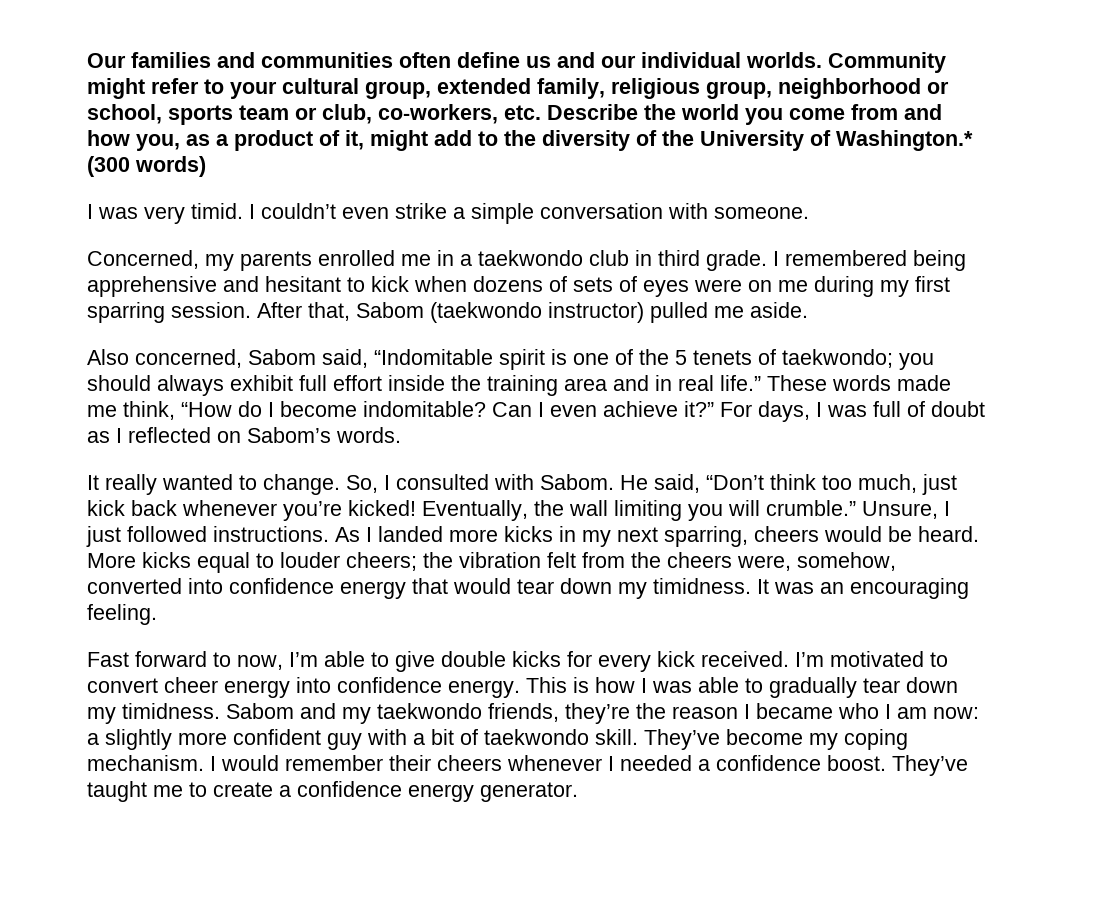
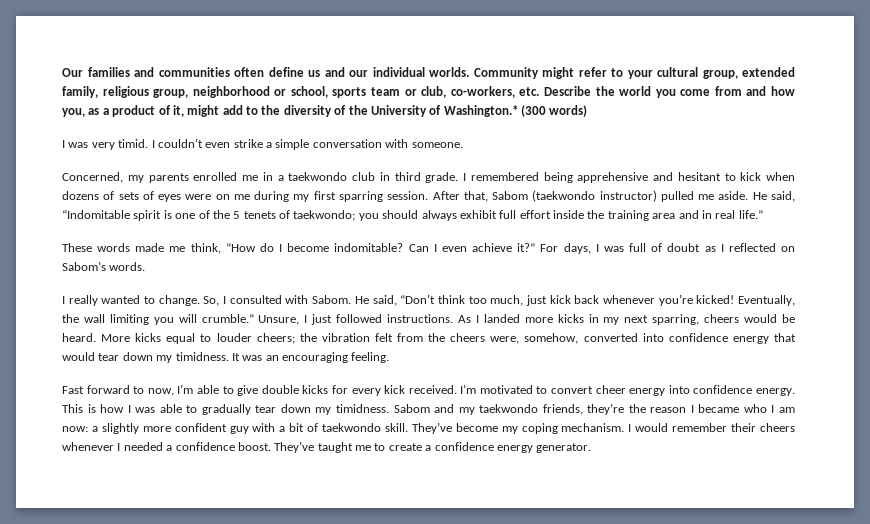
- After that, Sabom (taekwondo instructor) pulled me aside.
- Also concerned, Sabom said, “Indomitable spirit is one of the 5 tenets of taekwondo; you should always exhibit full effort inside the training area and in real life.” These words made me think, “How do I become indomitable?
+ After that, Sabom (taekwondo instructor) pulled me aside. He said, “Indomitable spirit is one of the 5 tenets of taekwondo; you should always exhibit full effort inside the training area and in real life.”
+ These words made me think, “How do I become indomitable?
- It really wanted to change.
+ I really wanted to change.

